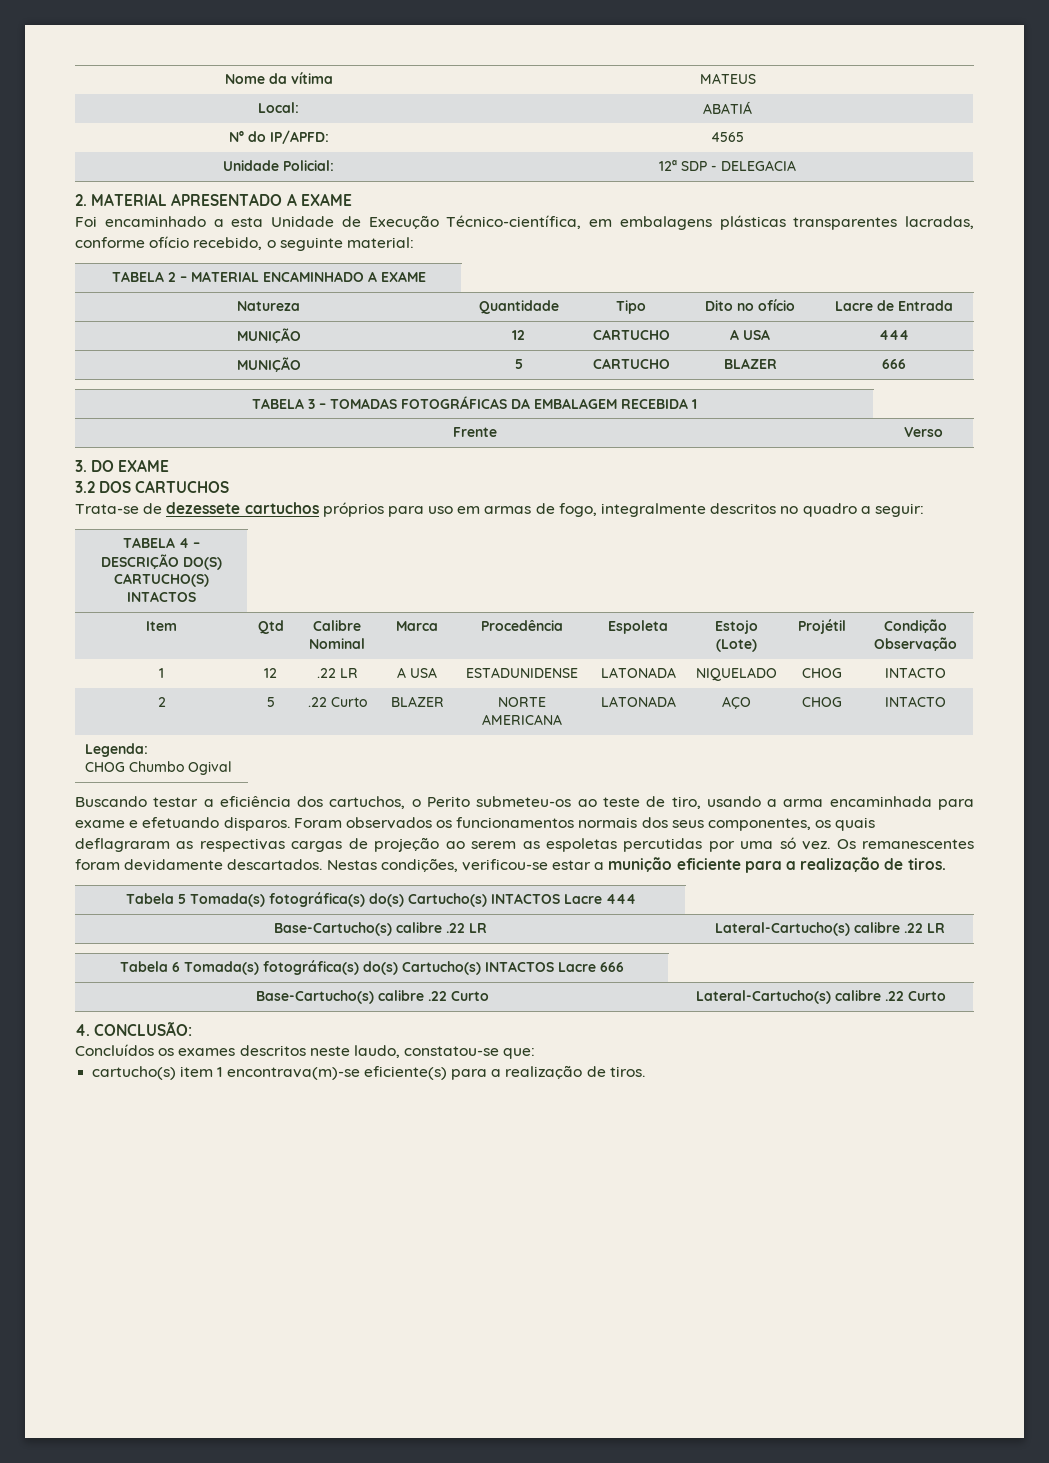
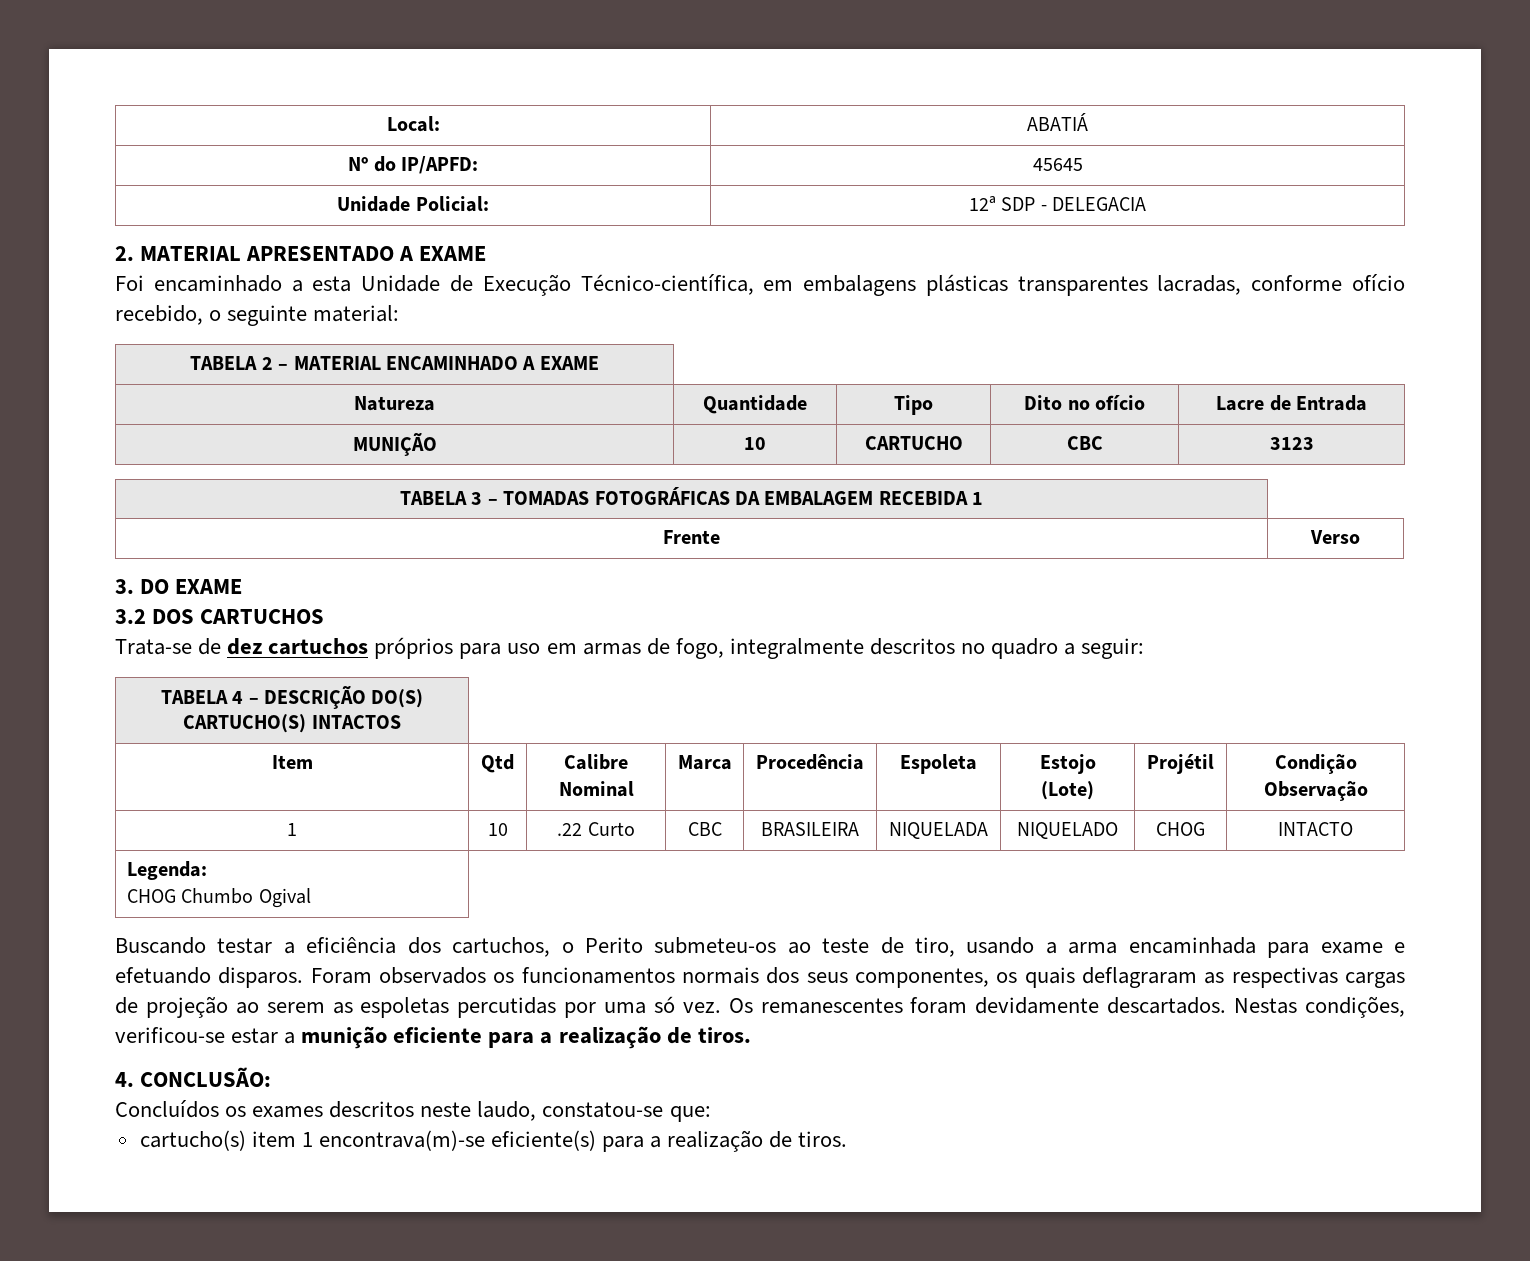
- Nome da vítima | MATEUS
- Nº do IP/APFD: | 4565
+ Nº do IP/APFD: | 45645
- MUNIÇÃO | 12 | CARTUCHO | A USA | 444
- MUNIÇÃO | 5 | CARTUCHO | BLAZER | 666
+ MUNIÇÃO | 10 | CARTUCHO | CBC | 3123
- Trata-se de dezessete cartuchos próprios para uso em armas de fogo, integralmente descritos no quadro a seguir:
+ Trata-se de dez cartuchos próprios para uso em armas de fogo, integralmente descritos no quadro a seguir:
- 1 | 12 | .22 LR | A USA | ESTADUNIDENSE | LATONADA | NIQUELADO | CHOG | INTACTO
- 2 | 5 | .22 Curto | BLAZER | NORTE AMERICANA | LATONADA | AÇO | CHOG | INTACTO
+ 1 | 10 | .22 Curto | CBC | BRASILEIRA | NIQUELADA | NIQUELADO | CHOG | INTACTO
- Tabela 5 Tomada(s) fotográfica(s) do(s) Cartucho(s) INTACTOS Lacre 444
- Base-Cartucho(s) calibre .22 LR | Lateral-Cartucho(s) calibre .22 LR
- Tabela 6 Tomada(s) fotográfica(s) do(s) Cartucho(s) INTACTOS Lacre 666
- Base-Cartucho(s) calibre .22 Curto | Lateral-Cartucho(s) calibre .22 Curto

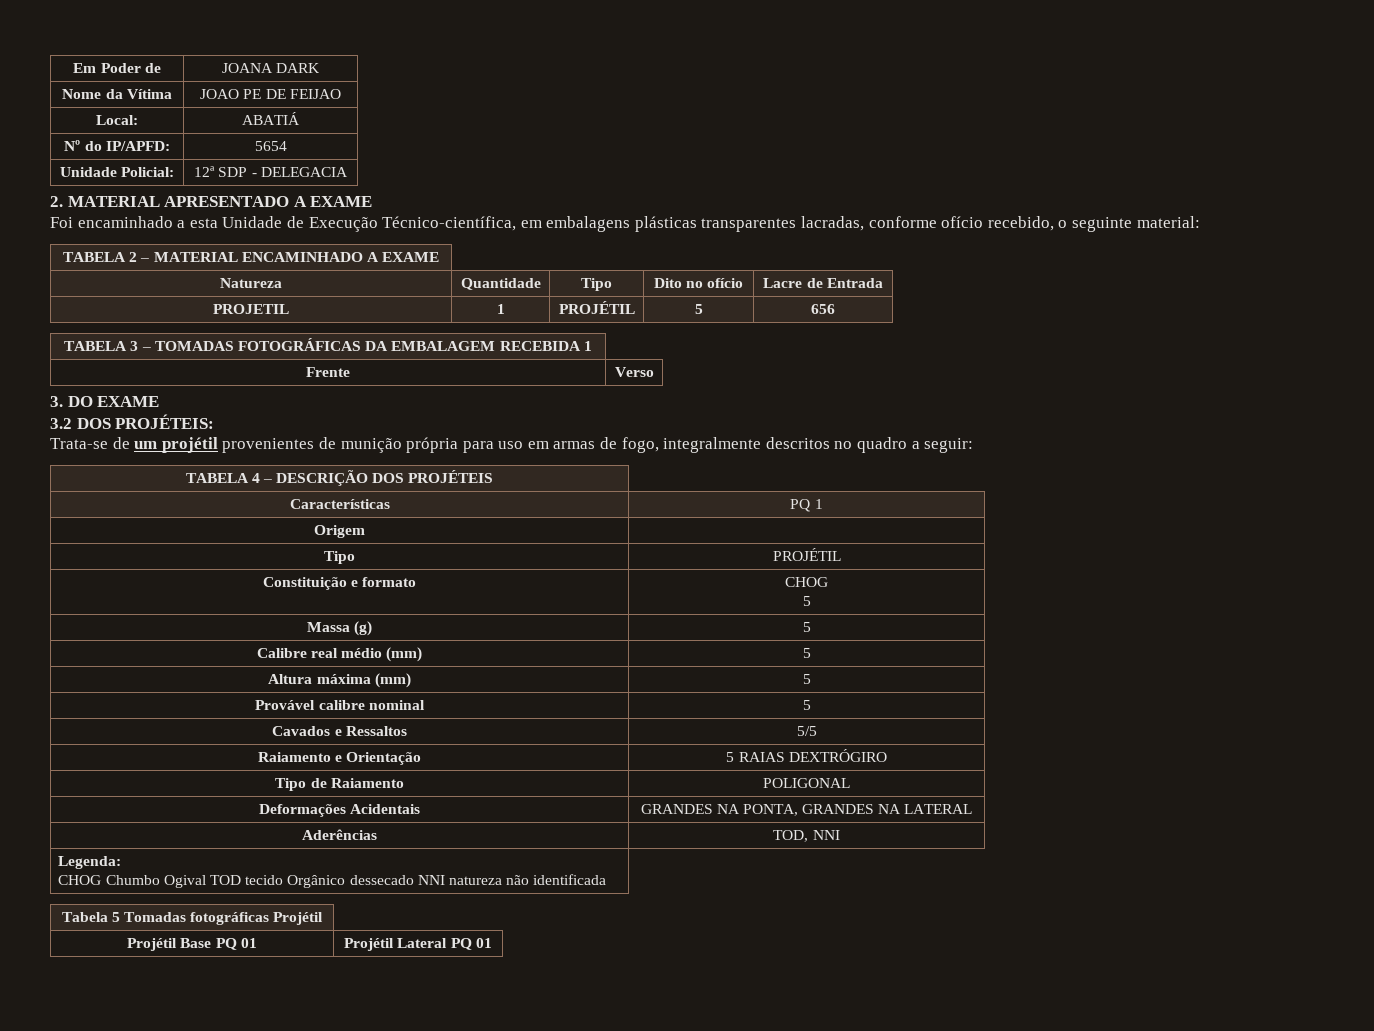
+ Em Poder de | JOANA DARK
+ Nome da Vítima | JOAO PE DE FEIJAO
- Nº do IP/APFD: | 45645
+ Nº do IP/APFD: | 5654
- MUNIÇÃO | 10 | CARTUCHO | CBC | 3123
+ PROJETIL | 1 | PROJÉTIL | 5 | 656
- 3.2 DOS CARTUCHOS
+ 3.2 DOS PROJÉTEIS:
- Trata-se de dez cartuchos próprios para uso em armas de fogo, integralmente descritos no quadro a seguir:
+ Trata-se de um projétil provenientes de munição própria para uso em armas de fogo, integralmente descritos no quadro a seguir:
- TABELA 4 – DESCRIÇÃO DO(S) CARTUCHO(S) INTACTOS
- Item | Qtd | Calibre Nominal | Marca | Procedência | Espoleta | Estojo (Lote) | Projétil | Condição Observação
- 1 | 10 | .22 Curto | CBC | BRASILEIRA | NIQUELADA | NIQUELADO | CHOG | INTACTO
+ TABELA 4 – DESCRIÇÃO DOS PROJÉTEIS
+ Características | PQ 1
+ Origem |
+ Tipo | PROJÉTIL
+ Constituição e formato | CHOG
+ 5
+ Massa (g) | 5
+ Calibre real médio (mm) | 5
+ Altura máxima (mm) | 5
+ Provável calibre nominal | 5
+ Cavados e Ressaltos | 5/5
+ Raiamento e Orientação | 5 RAIAS DEXTRÓGIRO
+ Tipo de Raiamento | POLIGONAL
+ Deformações Acidentais | GRANDES NA PONTA, GRANDES NA LATERAL
+ Aderências | TOD, NNI
  Legenda:
- CHOG Chumbo Ogival
- Buscando testar a eficiência dos cartuchos, o Perito submeteu-os ao teste de tiro, usando a arma encaminhada para exame e efetuando disparos. Foram observados os funcionamentos normais dos seus componentes, os quais deflagraram as respectivas cargas de projeção ao serem as espoletas percutidas por uma só vez. Os remanescentes foram devidamente descartados. Nestas condições, verificou-se estar a munição eficiente para a realização de tiros.
- 4. CONCLUSÃO:
- Concluídos os exames descritos neste laudo, constatou-se que:
- cartucho(s) item 1 encontrava(m)-se eficiente(s) para a realização de tiros.
+ CHOG Chumbo Ogival TOD tecido Orgânico dessecado NNI natureza não identificada
+ Tabela 5 Tomadas fotográficas Projétil
+ Projétil Base PQ 01 | Projétil Lateral PQ 01

